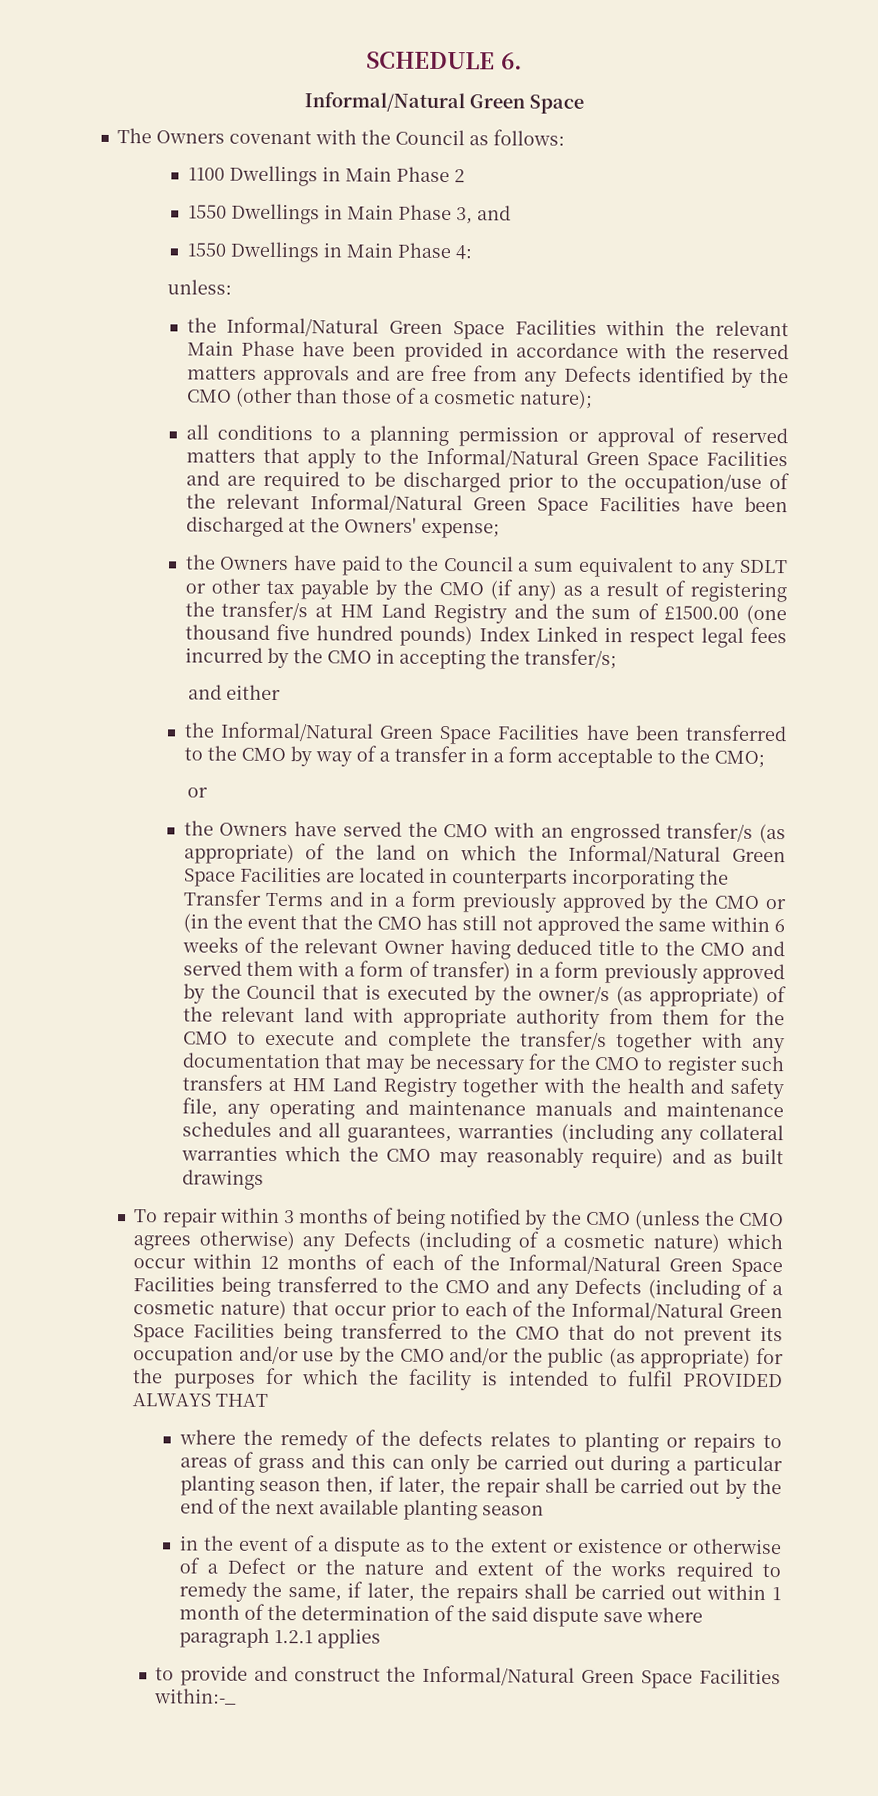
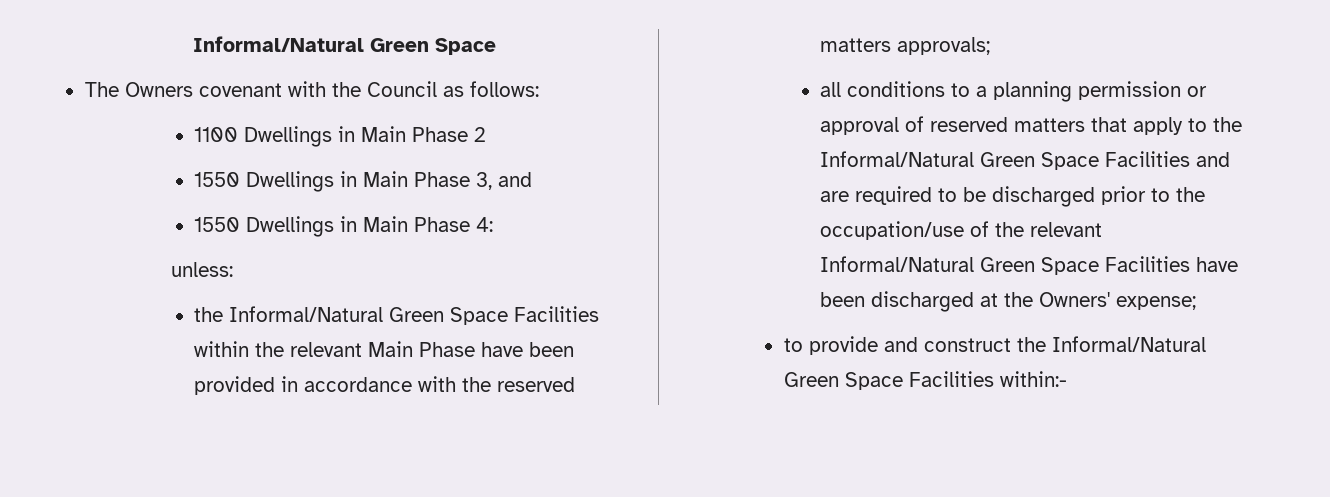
- SCHEDULE 6.
- the Informal/Natural Green Space Facilities within the relevant Main Phase have been provided in accordance with the reserved matters approvals and are free from any Defects identified by the CMO (other than those of a cosmetic nature);
+ the Informal/Natural Green Space Facilities within the relevant Main Phase have been provided in accordance with the reserved matters approvals;
- the Owners have paid to the Council a sum equivalent to any SDLT or other tax payable by the CMO (if any) as a result of registering the transfer/s at HM Land Registry and the sum of £1500.00 (one thousand five hundred pounds) Index Linked in respect legal fees incurred by the CMO in accepting the transfer/s;
- and either
- the Informal/Natural Green Space Facilities have been transferred to the CMO by way of a transfer in a form acceptable to the CMO;
- or
- the Owners have served the CMO with an engrossed transfer/s (as appropriate) of the land on which the Informal/Natural Green Space Facilities are located in counterparts incorporating the Transfer Terms and in a form previously approved by the CMO or (in the event that the CMO has still not approved the same within 6 weeks of the relevant Owner having deduced title to the CMO and served them with a form of transfer) in a form previously approved by the Council that is executed by the owner/s (as appropriate) of the relevant land with appropriate authority from them for the CMO to execute and complete the transfer/s together with any documentation that may be necessary for the CMO to register such transfers at HM Land Registry together with the health and safety file, any operating and maintenance manuals and maintenance schedules and all guarantees, warranties (including any collateral warranties which the CMO may reasonably require) and as built drawings
- To repair within 3 months of being notified by the CMO (unless the CMO agrees otherwise) any Defects (including of a cosmetic nature) which occur within 12 months of each of the Informal/Natural Green Space Facilities being transferred to the CMO and any Defects (including of a cosmetic nature) that occur prior to each of the Informal/Natural Green Space Facilities being transferred to the CMO that do not prevent its occupation and/or use by the CMO and/or the public (as appropriate) for the purposes for which the facility is intended to fulfil PROVIDED ALWAYS THAT
- where the remedy of the defects relates to planting or repairs to areas of grass and this can only be carried out during a particular planting season then, if later, the repair shall be carried out by the end of the next available planting season
- in the event of a dispute as to the extent or existence or otherwise of a Defect or the nature and extent of the works required to remedy the same, if later, the repairs shall be carried out within 1 month of the determination of the said dispute save where paragraph 1.2.1 applies
- to provide and construct the Informal/Natural Green Space Facilities within:-_
+ to provide and construct the Informal/Natural Green Space Facilities within:-

